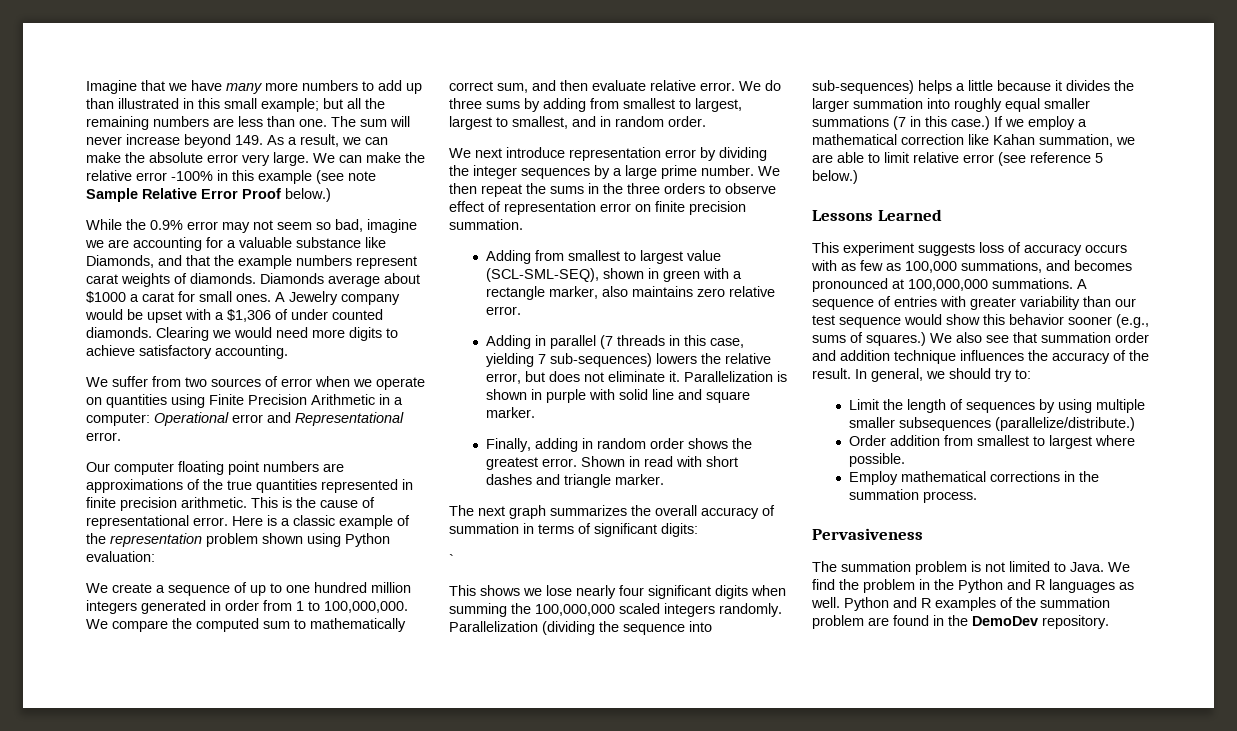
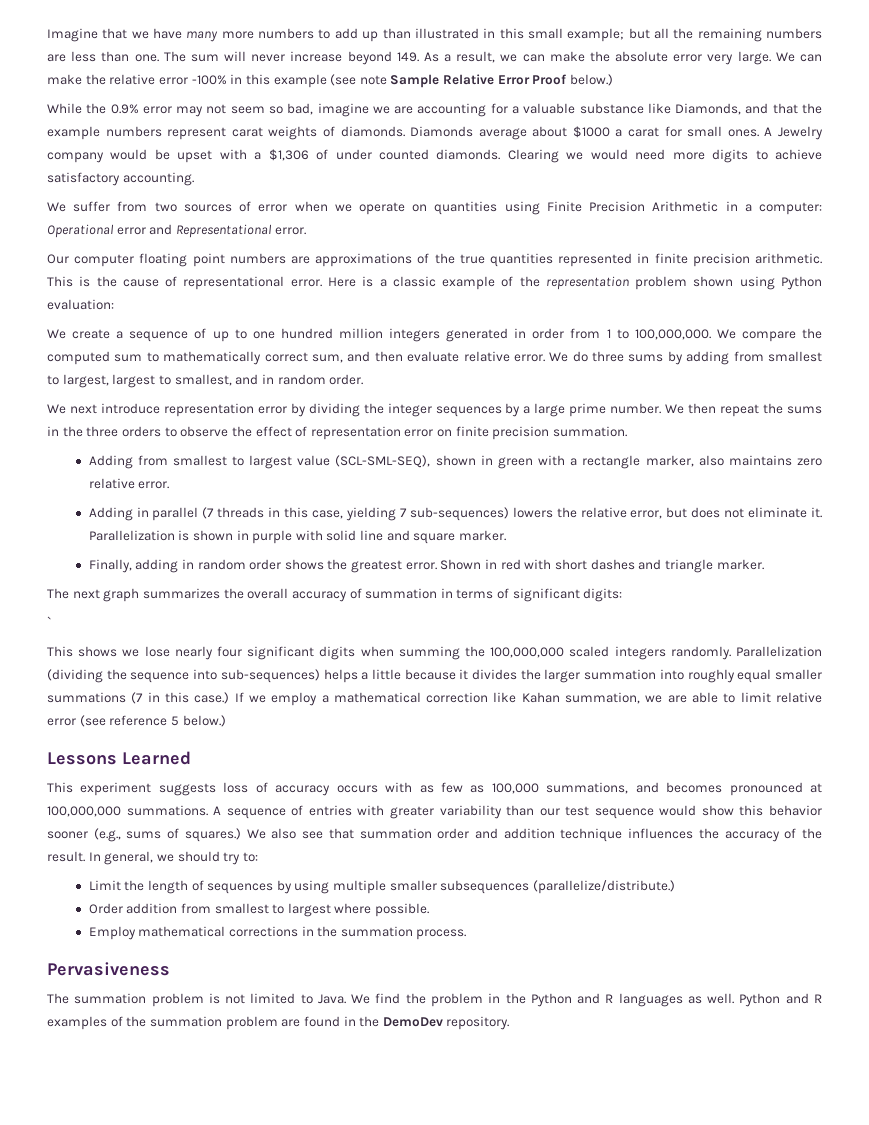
- We then repeat the sums in the three orders to observe effect of representation error on finite precision summation.
+ We then repeat the sums in the three orders to observe the effect of representation error on finite precision summation.
- Shown in read with short dashes and triangle marker.
+ Shown in red with short dashes and triangle marker.

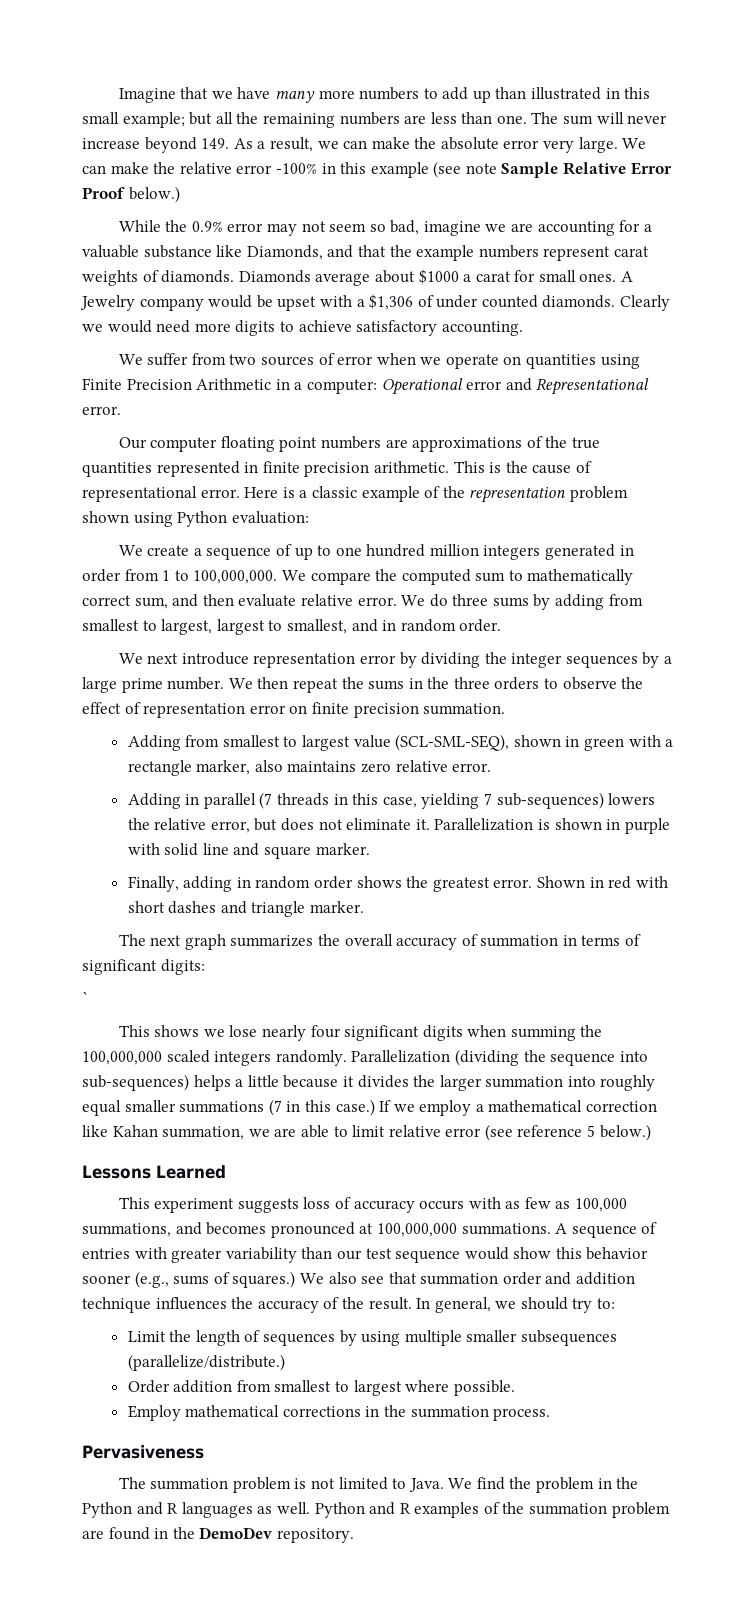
- Clearing we would need more digits to achieve satisfactory accounting.
+ Clearly we would need more digits to achieve satisfactory accounting.

